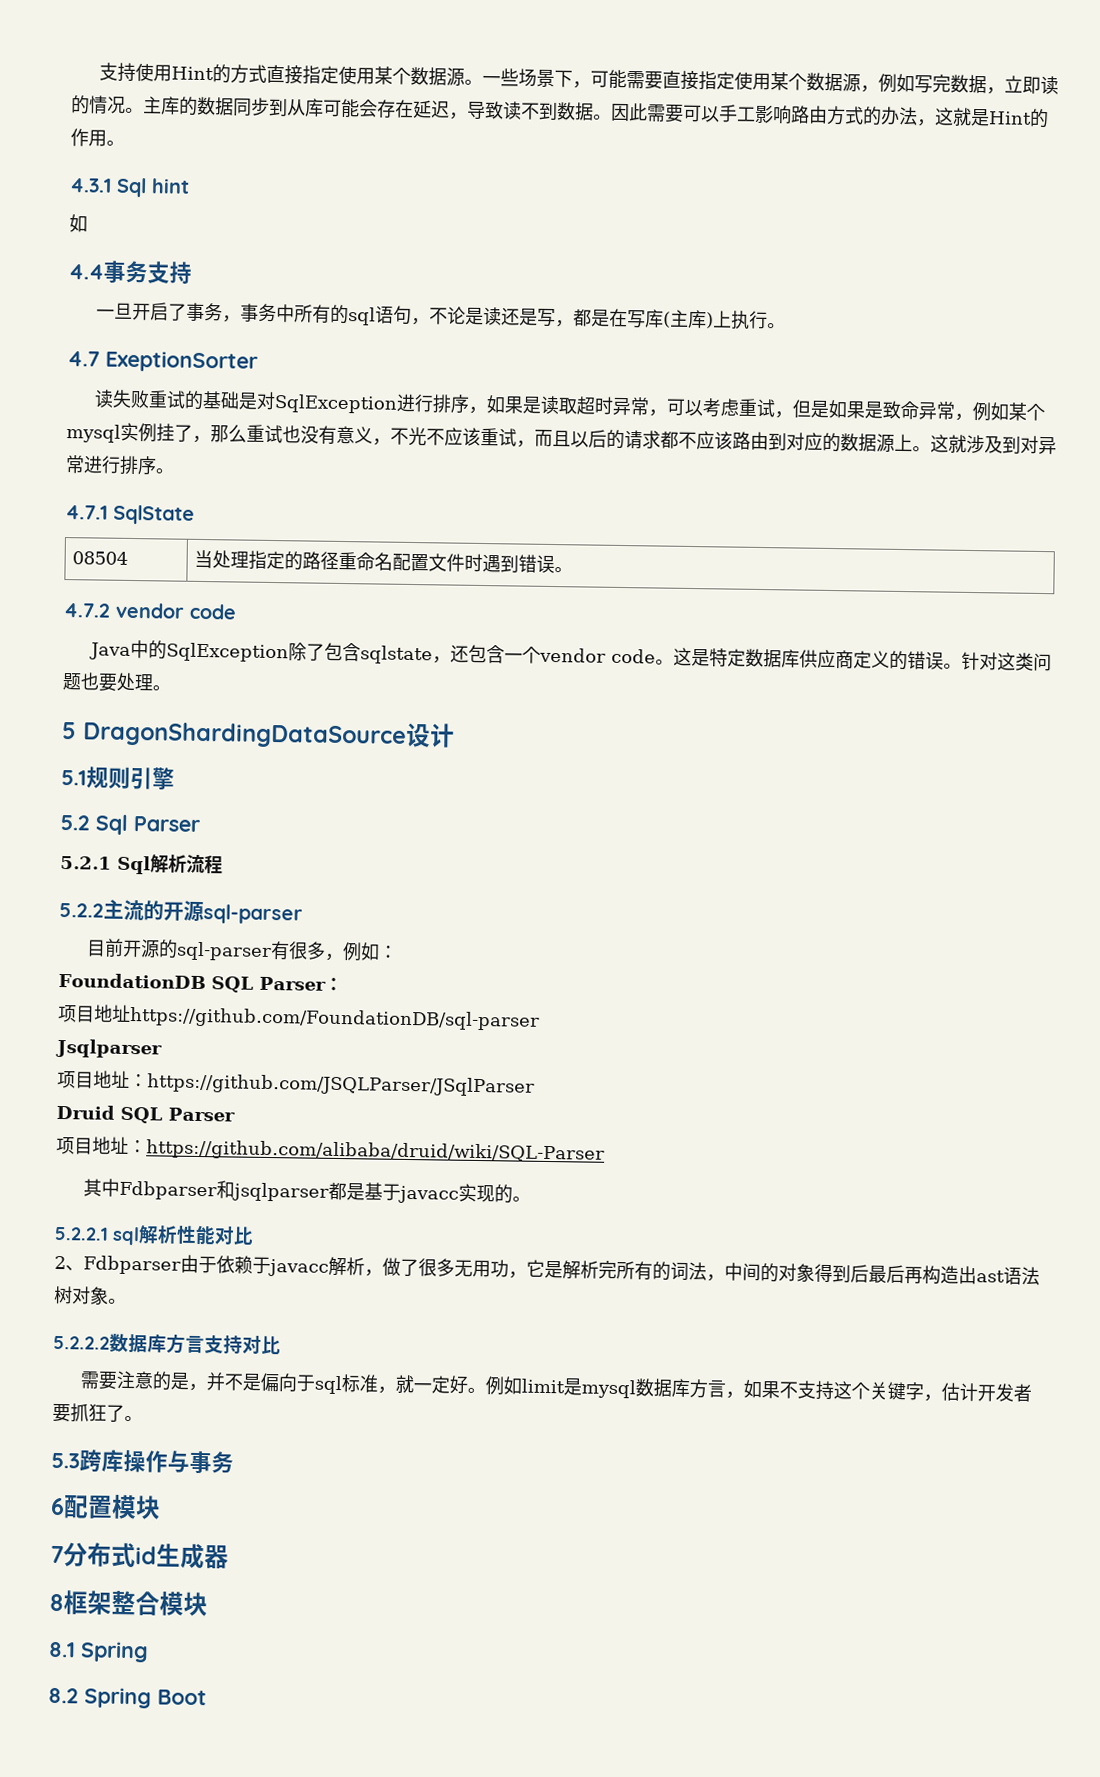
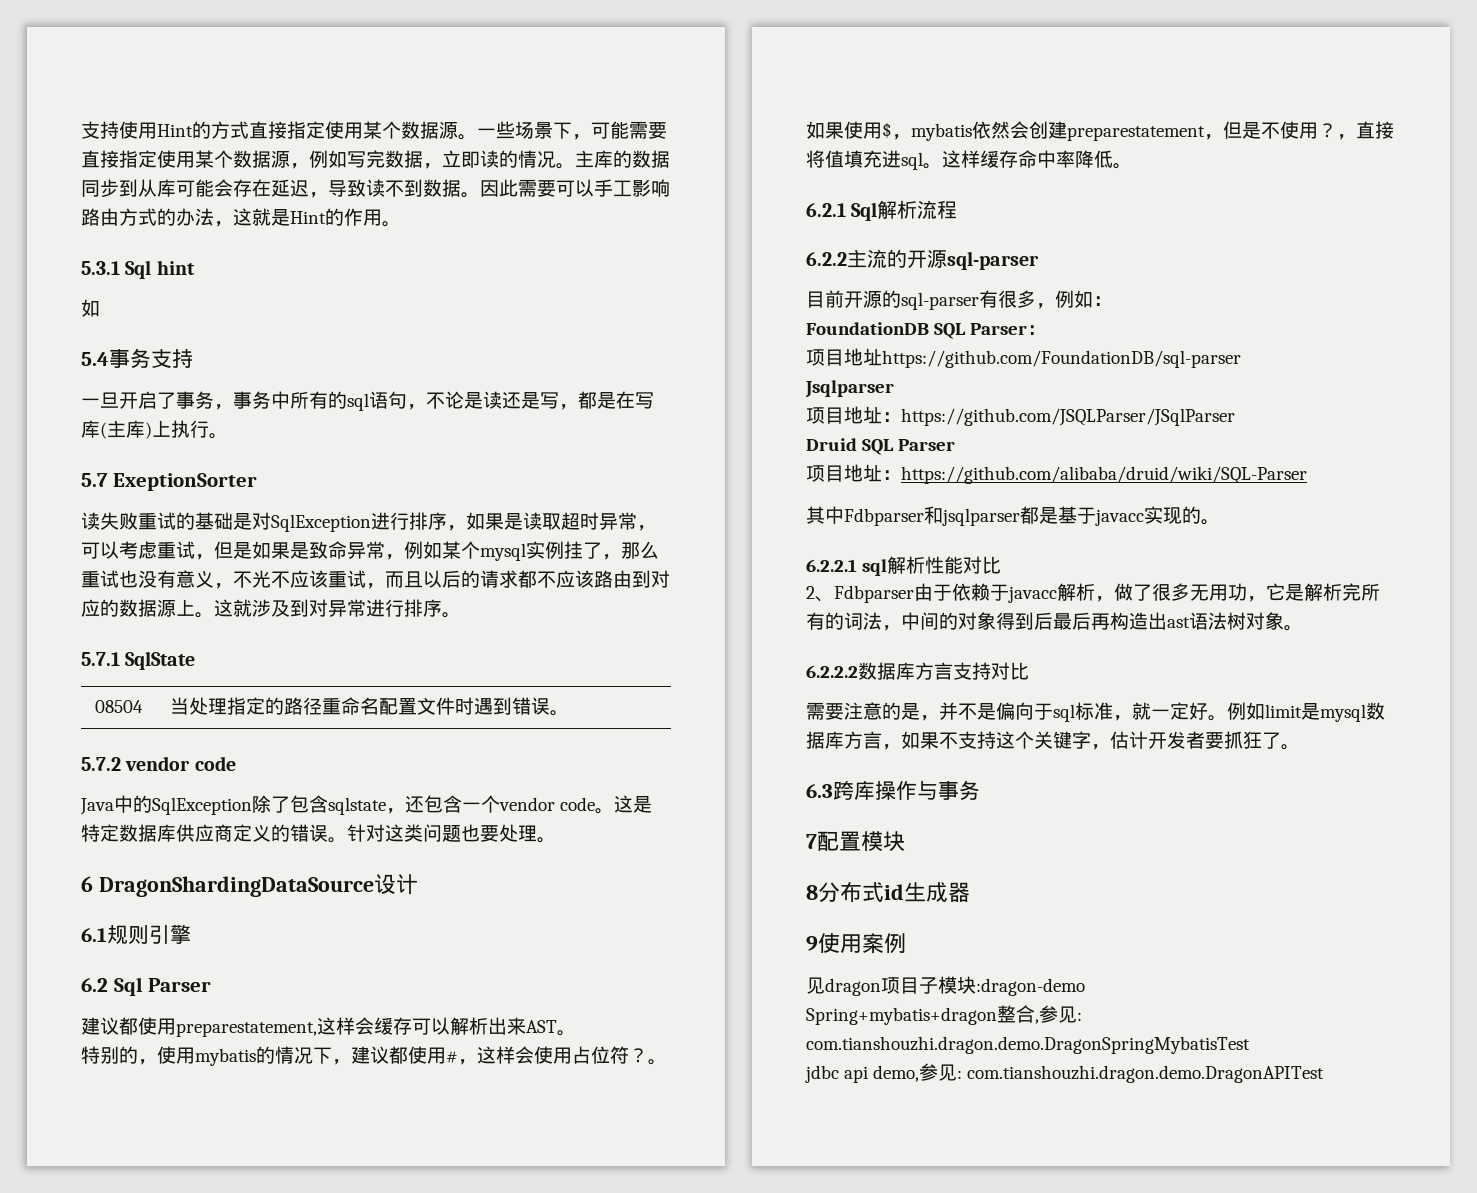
- 4.3.1 Sql hint
+ 5.3.1 Sql hint
- 4.4事务支持
+ 5.4事务支持
- 4.7 ExeptionSorter
+ 5.7 ExeptionSorter
- 4.7.1 SqlState
+ 5.7.1 SqlState
- 4.7.2 vendor code
+ 5.7.2 vendor code
- 5 DragonShardingDataSource设计
+ 6 DragonShardingDataSource设计
- 5.1规则引擎
+ 6.1规则引擎
- 5.2 Sql Parser
+ 6.2 Sql Parser
- 5.2.1 Sql解析流程
+ 建议都使用preparestatement,这样会缓存可以解析出来AST。
+ 特别的，使用mybatis的情况下，建议都使用#，这样会使用占位符？。如果使用$，mybatis依然会创建preparestatement，但是不使用？，直接将值填充进sql。这样缓存命中率降低。
+ 6.2.1 Sql解析流程
- 5.2.2主流的开源sql-parser
+ 6.2.2主流的开源sql-parser
- 5.2.2.1 sql解析性能对比
+ 6.2.2.1 sql解析性能对比
- 5.2.2.2数据库方言支持对比
+ 6.2.2.2数据库方言支持对比
- 5.3跨库操作与事务
+ 6.3跨库操作与事务
- 6配置模块
+ 7配置模块
- 7分布式id生成器
+ 8分布式id生成器
- 8框架整合模块
- 8.1 Spring
- 8.2 Spring Boot
+ 9使用案例
+ 见dragon项目子模块:dragon-demo
+ Spring+mybatis+dragon整合,参见: com.tianshouzhi.dragon.demo.DragonSpringMybatisTest
+ jdbc api demo,参见: com.tianshouzhi.dragon.demo.DragonAPITest

